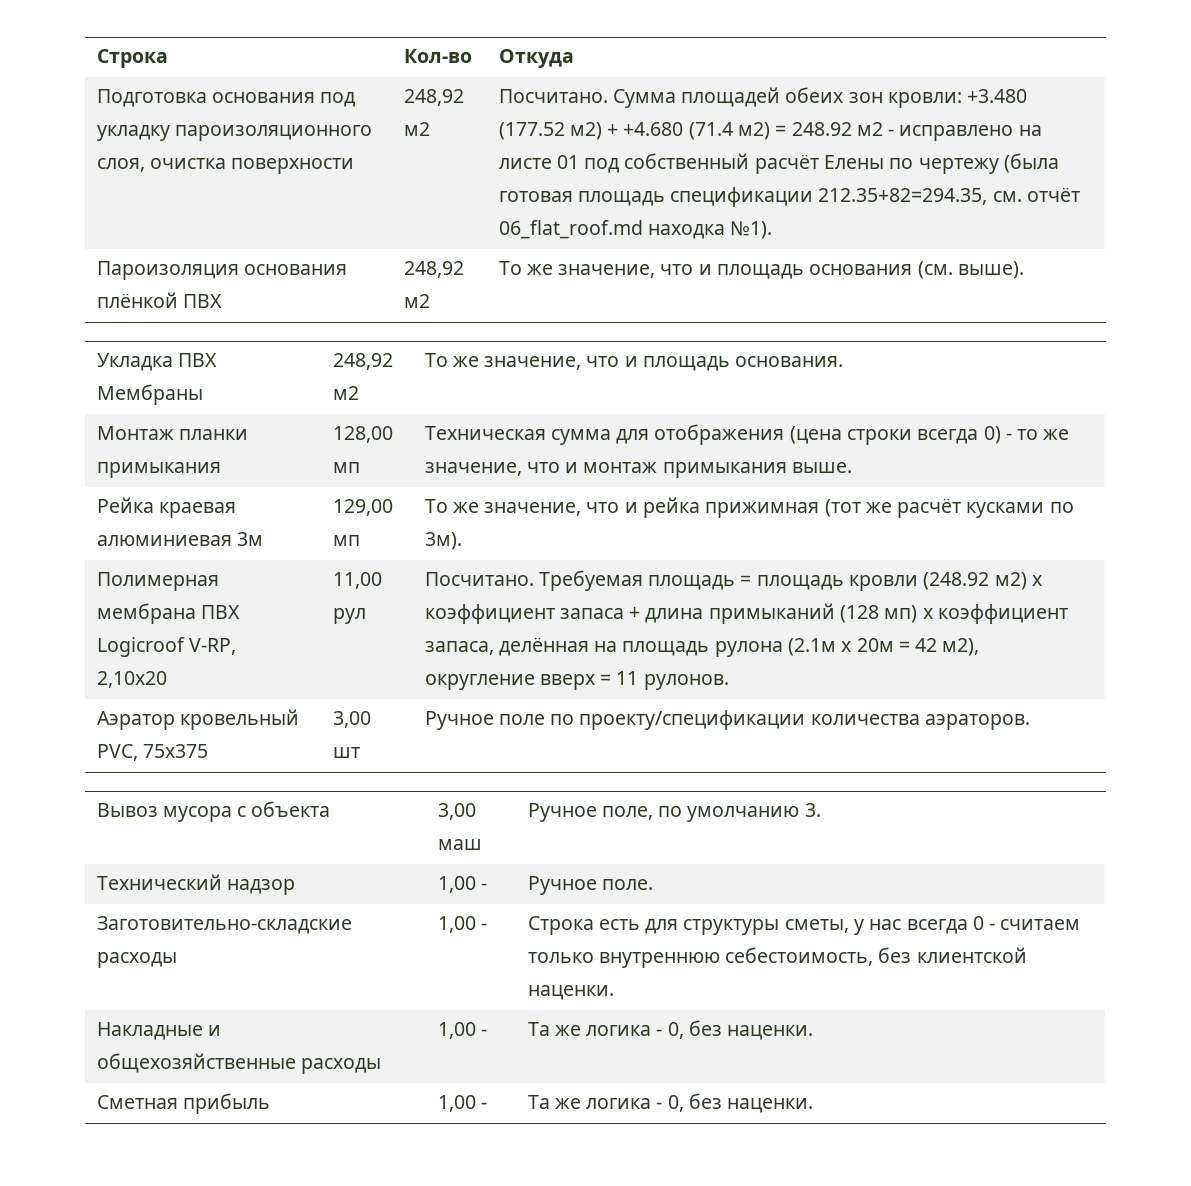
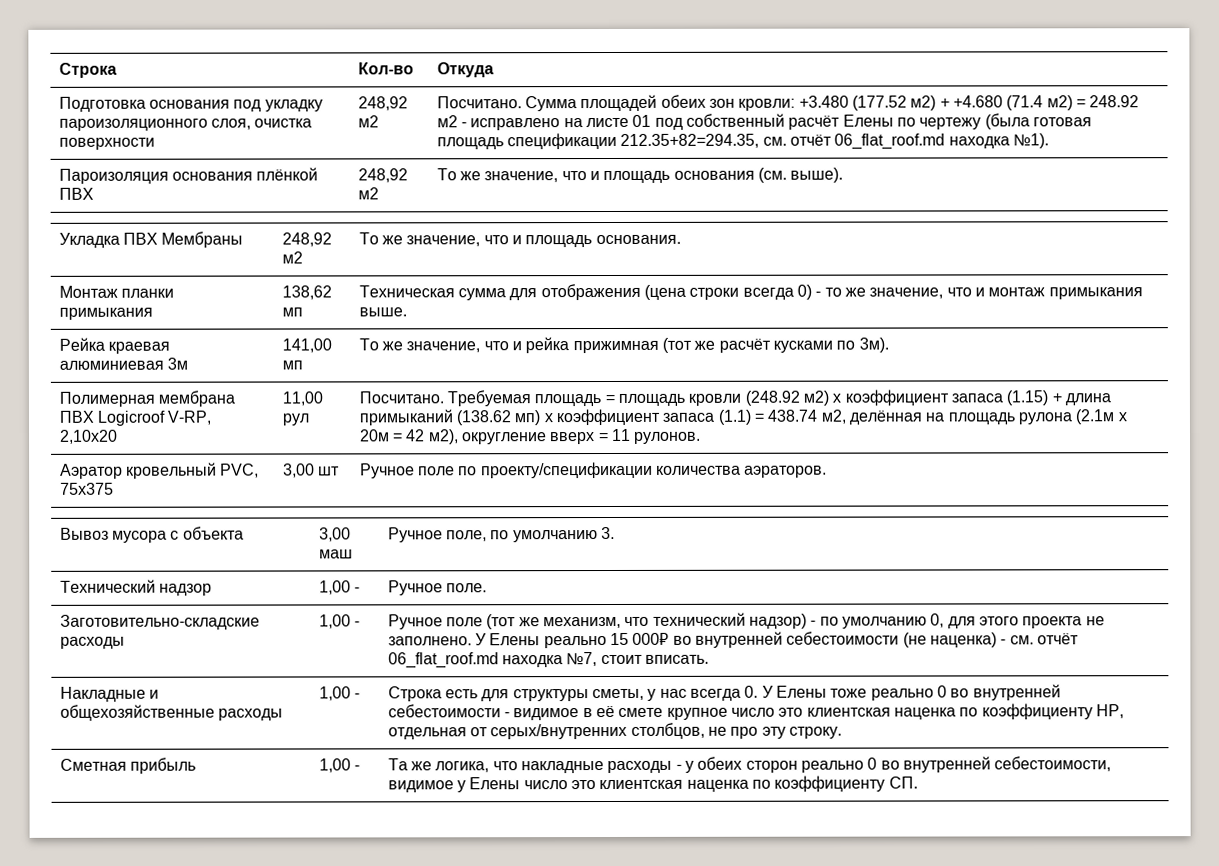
- Монтаж планки примыкания | 128,00 мп | Техническая сумма для отображения (цена строки всегда 0) - то же значение, что и монтаж примыкания выше.
+ Монтаж планки примыкания | 138,62 мп | Техническая сумма для отображения (цена строки всегда 0) - то же значение, что и монтаж примыкания выше.
- Рейка краевая алюминиевая 3м | 129,00 мп | То же значение, что и рейка прижимная (тот же расчёт кусками по 3м).
+ Рейка краевая алюминиевая 3м | 141,00 мп | То же значение, что и рейка прижимная (тот же расчёт кусками по 3м).
- Требуемая площадь = площадь кровли (248.92 м2) x коэффициент запаса + длина примыканий (128 мп) x коэффициент запаса, делённая на площадь рулона (2.1м x 20м = 42 м2), округление вверх = 11 рулонов.
+ Требуемая площадь = площадь кровли (248.92 м2) x коэффициент запаса (1.15) + длина примыканий (138.62 мп) x коэффициент запаса (1.1) = 438.74 м2, делённая на площадь рулона (2.1м x 20м = 42 м2), округление вверх = 11 рулонов.
- Заготовительно-складские расходы | 1,00 - | Строка есть для структуры сметы, у нас всегда 0 - считаем только внутреннюю себестоимость, без клиентской наценки.
+ Заготовительно-складские расходы | 1,00 - | Ручное поле (тот же механизм, что технический надзор) - по умолчанию 0, для этого проекта не заполнено. У Елены реально 15 000₽ во внутренней себестоимости (не наценка) - см. отчёт 06_flat_roof.md находка №7, стоит вписать.
- Накладные и общехозяйственные расходы | 1,00 - | Та же логика - 0, без наценки.
+ Накладные и общехозяйственные расходы | 1,00 - | Строка есть для структуры сметы, у нас всегда 0. У Елены тоже реально 0 во внутренней себестоимости - видимое в её смете крупное число это клиентская наценка по коэффициенту НР, отдельная от серых/внутренних столбцов, не про эту строку.
- Сметная прибыль | 1,00 - | Та же логика - 0, без наценки.
+ Сметная прибыль | 1,00 - | Та же логика, что накладные расходы - у обеих сторон реально 0 во внутренней себестоимости, видимое у Елены число это клиентская наценка по коэффициенту СП.

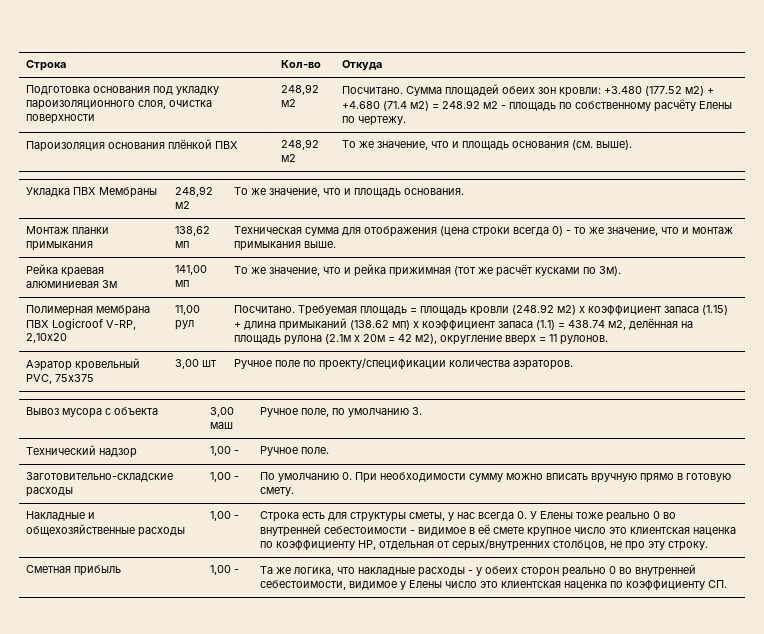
- Сумма площадей обеих зон кровли: +3.480 (177.52 м2) + +4.680 (71.4 м2) = 248.92 м2 - исправлено на листе 01 под собственный расчёт Елены по чертежу (была готовая площадь спецификации 212.35+82=294.35, см. отчёт 06_flat_roof.md находка №1).
+ Сумма площадей обеих зон кровли: +3.480 (177.52 м2) + +4.680 (71.4 м2) = 248.92 м2 - площадь по собственному расчёту Елены по чертежу.
- Заготовительно-складские расходы | 1,00 - | Ручное поле (тот же механизм, что технический надзор) - по умолчанию 0, для этого проекта не заполнено. У Елены реально 15 000₽ во внутренней себестоимости (не наценка) - см. отчёт 06_flat_roof.md находка №7, стоит вписать.
+ Заготовительно-складские расходы | 1,00 - | По умолчанию 0. При необходимости сумму можно вписать вручную прямо в готовую смету.

